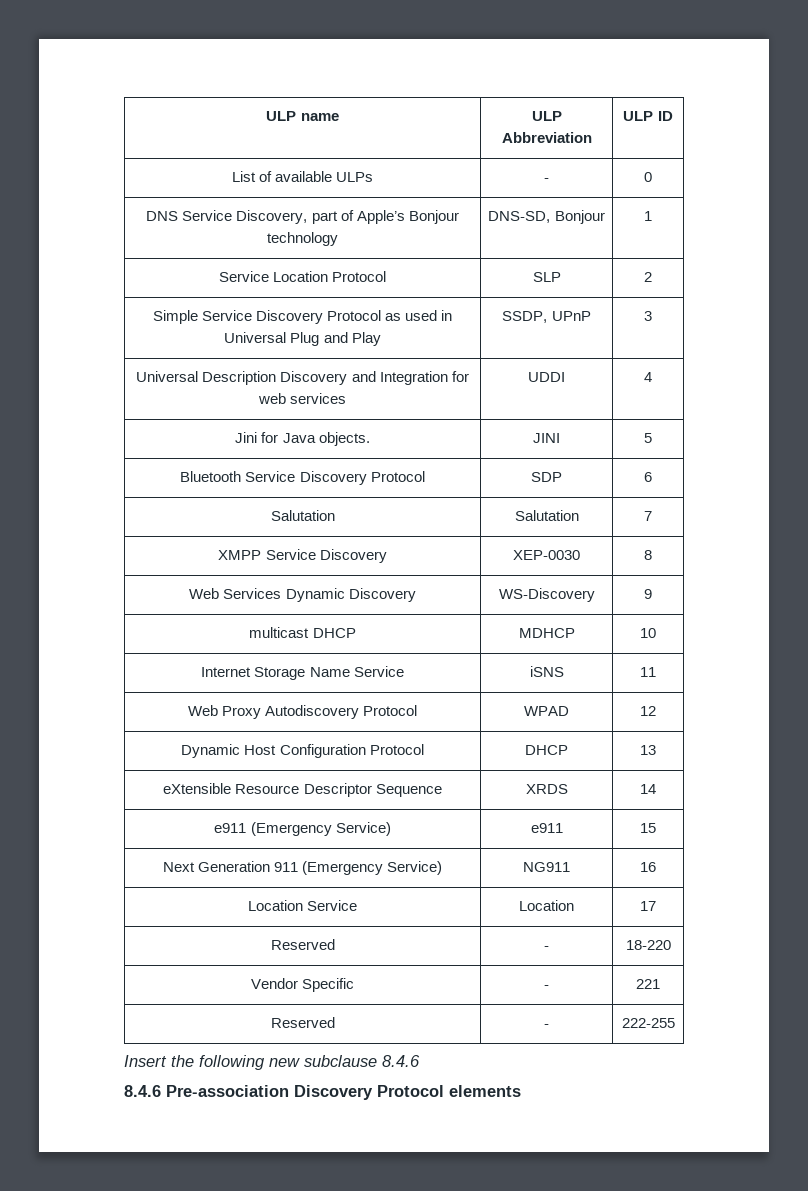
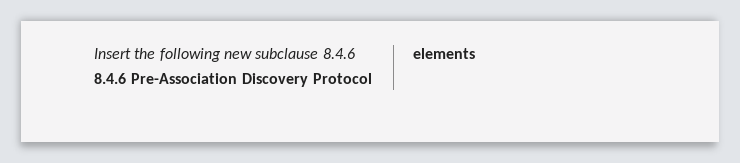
- ULP name | ULP Abbreviation | ULP ID
- List of available ULPs | - | 0
- DNS Service Discovery, part of Apple’s Bonjour technology | DNS-SD, Bonjour | 1
- Service Location Protocol | SLP | 2
- Simple Service Discovery Protocol as used in Universal Plug and Play | SSDP, UPnP | 3
- Universal Description Discovery and Integration for web services | UDDI | 4
- Jini for Java objects. | JINI | 5
- Bluetooth Service Discovery Protocol | SDP | 6
- Salutation | Salutation | 7
- XMPP Service Discovery | XEP-0030 | 8
- Web Services Dynamic Discovery | WS-Discovery | 9
- multicast DHCP | MDHCP | 10
- Internet Storage Name Service | iSNS | 11
- Web Proxy Autodiscovery Protocol | WPAD | 12
- Dynamic Host Configuration Protocol | DHCP | 13
- eXtensible Resource Descriptor Sequence | XRDS | 14
- e911 (Emergency Service) | e911 | 15
- Next Generation 911 (Emergency Service) | NG911 | 16
- Location Service | Location | 17
- Reserved | - | 18-220
- Vendor Specific | - | 221
- Reserved | - | 222-255
- 8.4.6 Pre-association Discovery Protocol elements
+ 8.4.6 Pre-Association Discovery Protocol elements

